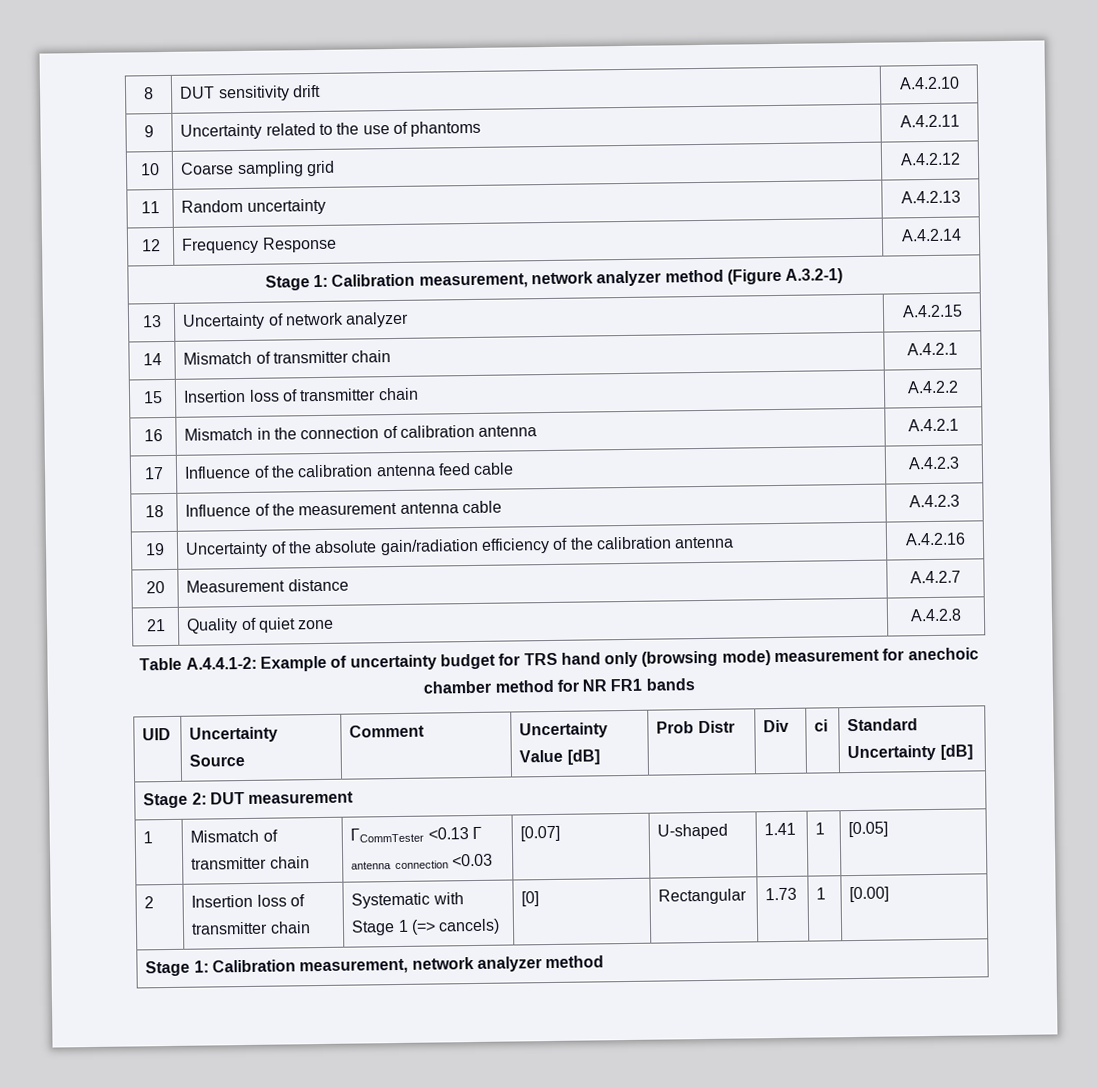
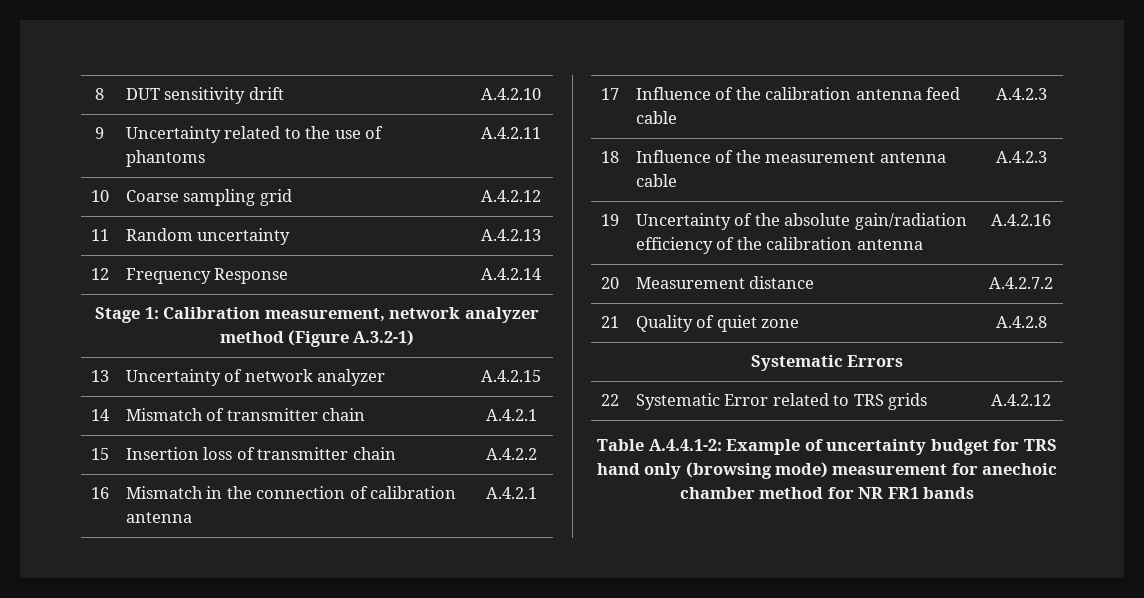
- 20 | Measurement distance | A.4.2.7
+ 20 | Measurement distance | A.4.2.7.2
+ Systematic Errors
+ 22 | Systematic Error related to TRS grids | A.4.2.12
- UID | Uncertainty Source | Comment | Uncertainty Value [dB] | Prob Distr | Div | ci | Standard Uncertainty [dB]
- Stage 2: DUT measurement
- 1 | Mismatch of transmitter chain | ГCommTester <0.13 Г antenna connection <0.03 | [0.07] | U-shaped | 1.41 | 1 | [0.05]
- 2 | Insertion loss of transmitter chain | Systematic with Stage 1 (=> cancels) | [0] | Rectangular | 1.73 | 1 | [0.00]
- Stage 1: Calibration measurement, network analyzer method

